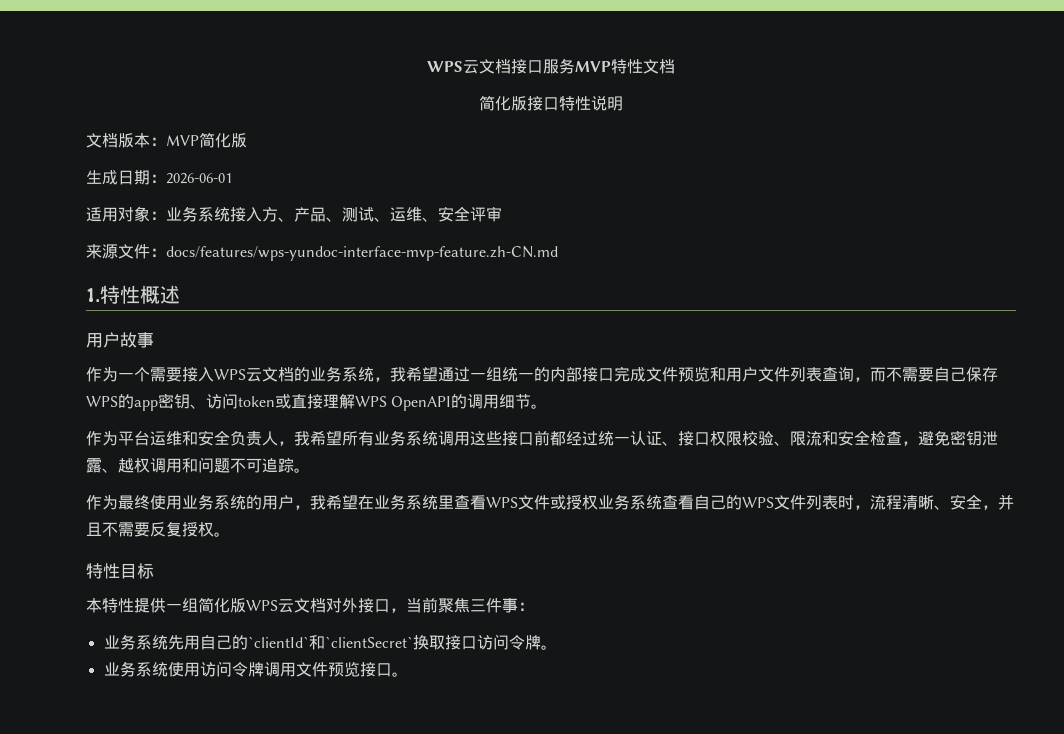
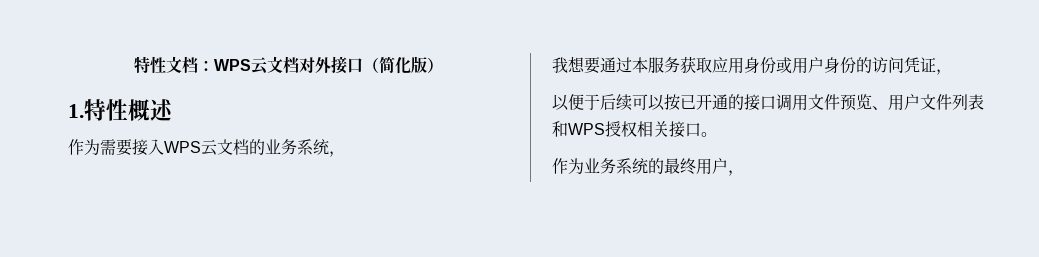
- WPS云文档接口服务MVP特性文档
- 简化版接口特性说明
- 文档版本：MVP简化版
- 生成日期：2026-06-01
- 适用对象：业务系统接入方、产品、测试、运维、安全评审
- 来源文件：docs/features/wps-yundoc-interface-mvp-feature.zh-CN.md
+ 特性文档：WPS云文档对外接口（简化版）
- 用户故事
- 作为一个需要接入WPS云文档的业务系统，我希望通过一组统一的内部接口完成文件预览和用户文件列表查询，而不需要自己保存WPS的app密钥、访问token或直接理解WPS OpenAPI的调用细节。
- 作为平台运维和安全负责人，我希望所有业务系统调用这些接口前都经过统一认证、接口权限校验、限流和安全检查，避免密钥泄露、越权调用和问题不可追踪。
- 作为最终使用业务系统的用户，我希望在业务系统里查看WPS文件或授权业务系统查看自己的WPS文件列表时，流程清晰、安全，并且不需要反复授权。
- 特性目标
- 本特性提供一组简化版WPS云文档对外接口，当前聚焦三件事：
- 业务系统先用自己的`clientId`和`clientSecret`换取接口访问令牌。
- 业务系统使用访问令牌调用文件预览接口。
+ 作为需要接入WPS云文档的业务系统，
+ 我想要通过本服务获取应用身份或用户身份的访问凭证，
+ 以便于后续可以按已开通的接口调用文件预览、用户文件列表和WPS授权相关接口。
+ 作为业务系统的最终用户，

